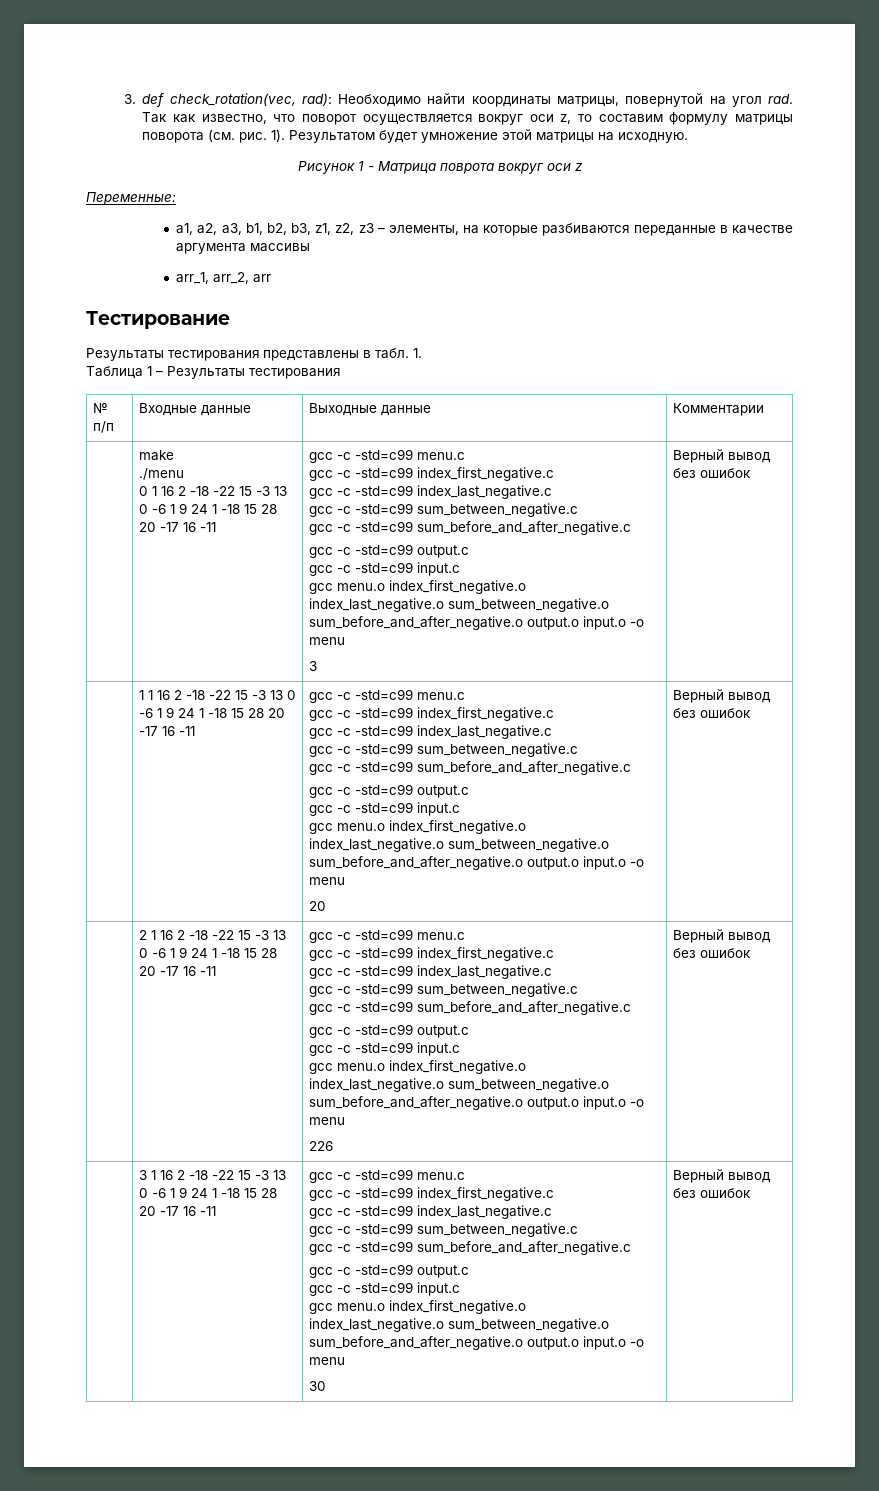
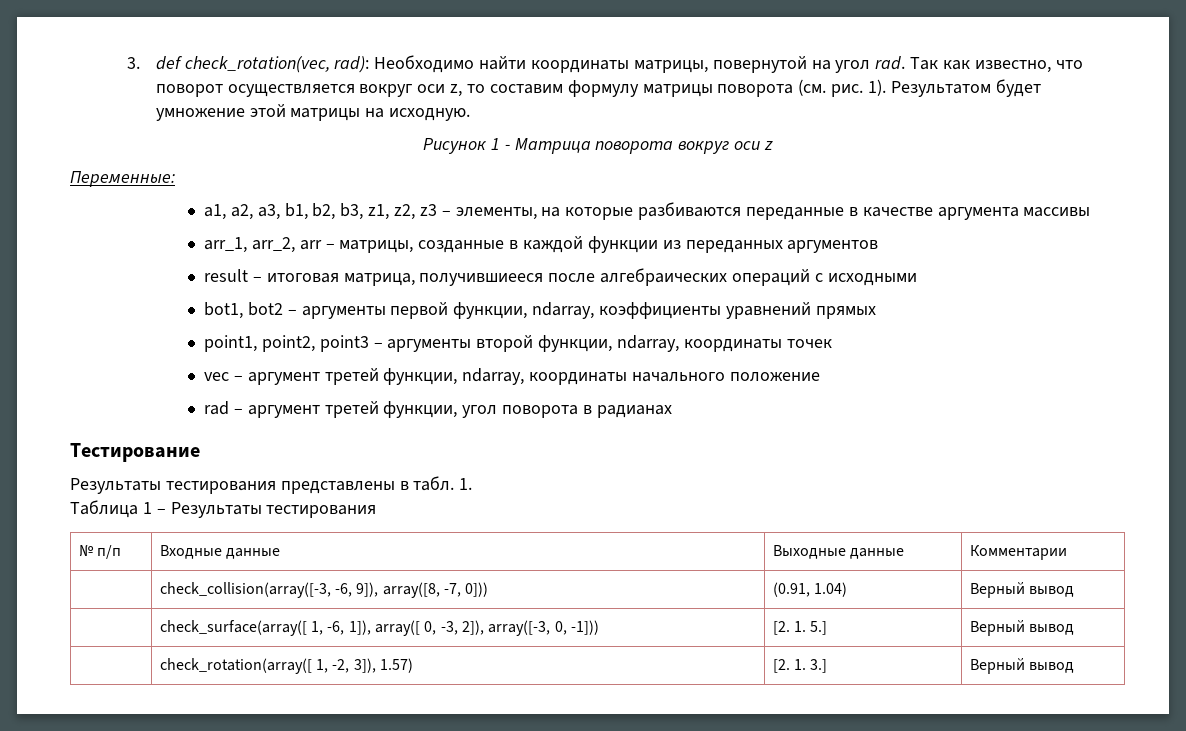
- Рисунок 1 - Матрица поврота вокруг оси z
+ Рисунок 1 - Матрица поворота вокруг оси z
- arr_1, arr_2, arr
+ arr_1, arr_2, arr – матрицы, созданные в каждой функции из переданных аргументов
+ result – итоговая матрица, получившиееся после алгебраических операций с исходными
+ bot1, bot2 – аргументы первой функции, ndarray, коэффициенты уравнений прямых
+ point1, point2, point3 – аргументы второй функции, ndarray, координаты точек
+ vec – аргумент третей функции, ndarray, координаты начального положение
+ rad – аргумент третей функции, угол поворота в радианах
- make
- ./menu
- 0 1 16 2 -18 -22 15 -3 13 0 -6 1 9 24 1 -18 15 28 20 -17 16 -11 | gcc -c -std=c99 menu.c
- gcc -c -std=c99 index_first_negative.c
- gcc -c -std=c99 index_last_negative.c
- gcc -c -std=c99 sum_between_negative.c
- gcc -c -std=c99 sum_before_and_after_negative.c
- gcc -c -std=c99 output.c
- gcc -c -std=c99 input.c
- gcc menu.o index_first_negative.o index_last_negative.o sum_between_negative.o sum_before_and_after_negative.o output.o input.o -o menu
- 3 | Верный вывод без ошибок
- | 1 1 16 2 -18 -22 15 -3 13 0 -6 1 9 24 1 -18 15 28 20 -17 16 -11 | gcc -c -std=c99 menu.c
- gcc -c -std=c99 index_first_negative.c
- gcc -c -std=c99 index_last_negative.c
- gcc -c -std=c99 sum_between_negative.c
- gcc -c -std=c99 sum_before_and_after_negative.c
- gcc -c -std=c99 output.c
- gcc -c -std=c99 input.c
- gcc menu.o index_first_negative.o index_last_negative.o sum_between_negative.o sum_before_and_after_negative.o output.o input.o -o menu
- 20 | Верный вывод без ошибок
- | 2 1 16 2 -18 -22 15 -3 13 0 -6 1 9 24 1 -18 15 28 20 -17 16 -11 | gcc -c -std=c99 menu.c
- gcc -c -std=c99 index_first_negative.c
- gcc -c -std=c99 index_last_negative.c
- gcc -c -std=c99 sum_between_negative.c
- gcc -c -std=c99 sum_before_and_after_negative.c
- gcc -c -std=c99 output.c
- gcc -c -std=c99 input.c
- gcc menu.o index_first_negative.o index_last_negative.o sum_between_negative.o sum_before_and_after_negative.o output.o input.o -o menu
- 226 | Верный вывод без ошибок
- | 3 1 16 2 -18 -22 15 -3 13 0 -6 1 9 24 1 -18 15 28 20 -17 16 -11 | gcc -c -std=c99 menu.c
- gcc -c -std=c99 index_first_negative.c
- gcc -c -std=c99 index_last_negative.c
- gcc -c -std=c99 sum_between_negative.c
- gcc -c -std=c99 sum_before_and_after_negative.c
- gcc -c -std=c99 output.c
- gcc -c -std=c99 input.c
- gcc menu.o index_first_negative.o index_last_negative.o sum_between_negative.o sum_before_and_after_negative.o output.o input.o -o menu
- 30 | Верный вывод без ошибок
+ check_collision(array([-3, -6, 9]), array([8, -7, 0])) | (0.91, 1.04) | Верный вывод
+ | check_surface(array([ 1, -6, 1]), array([ 0, -3, 2]), array([-3, 0, -1])) | [2. 1. 5.] | Верный вывод
+ | check_rotation(array([ 1, -2, 3]), 1.57) | [2. 1. 3.] | Верный вывод

